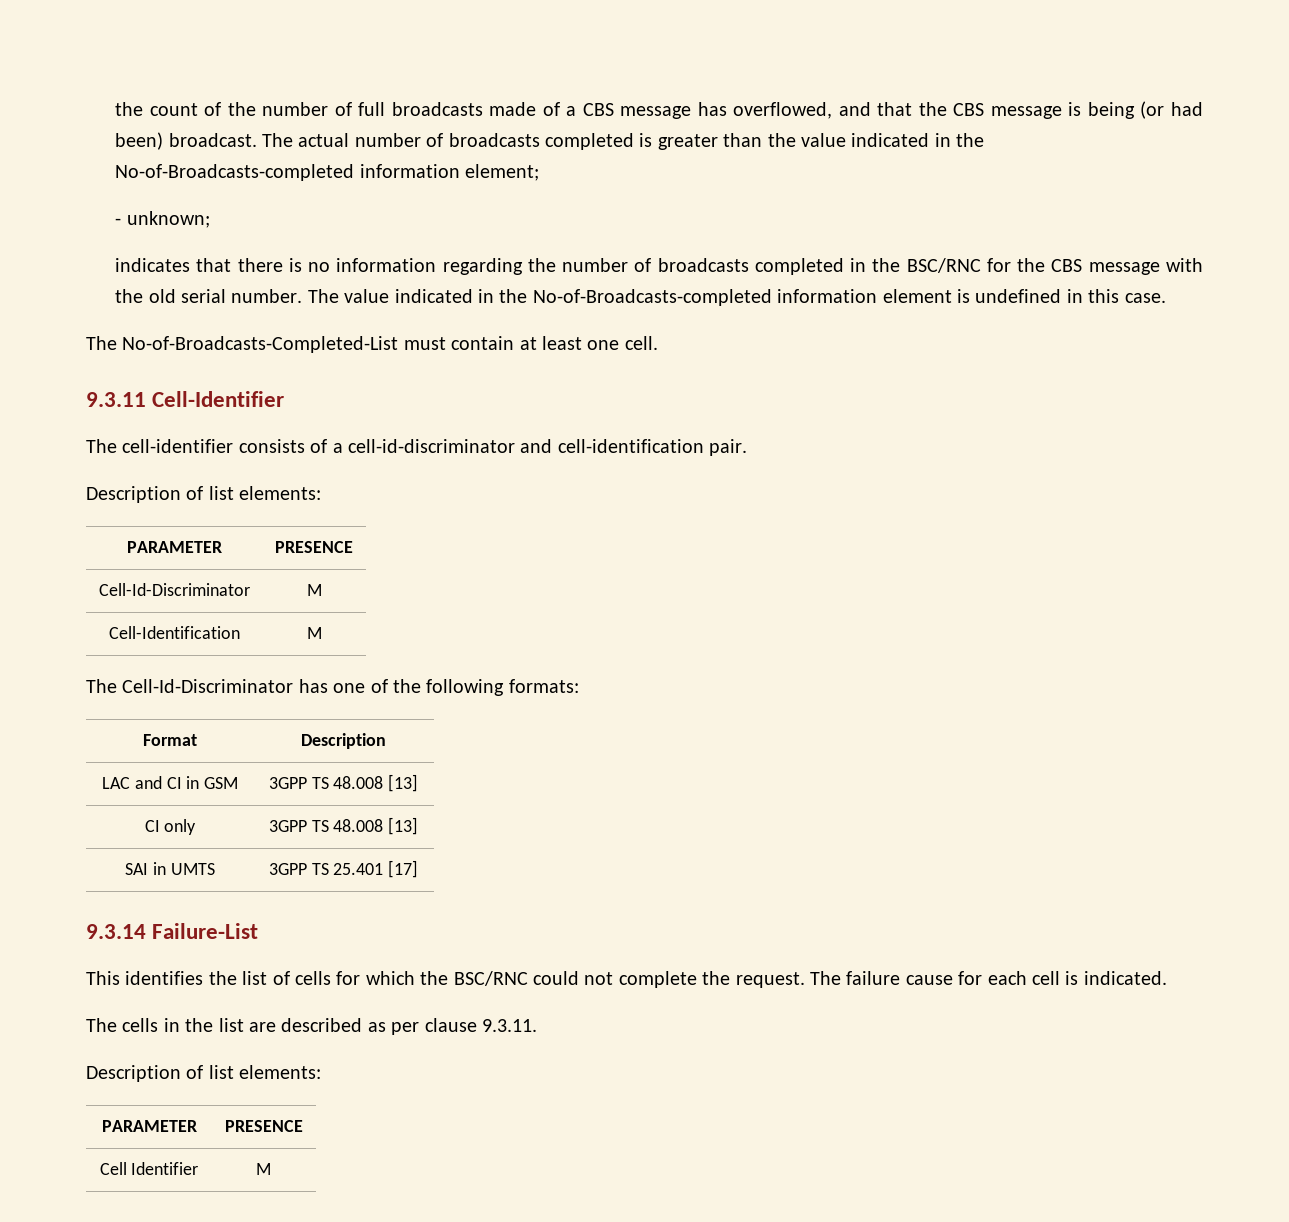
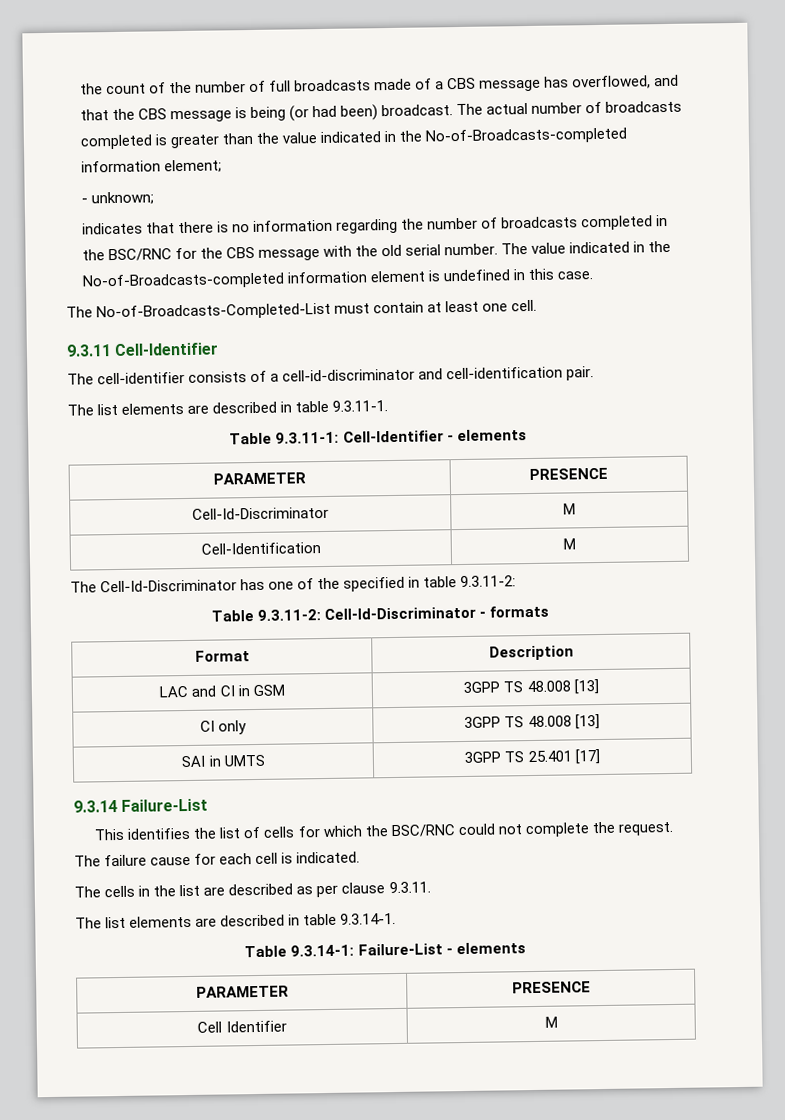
  The cell-identifier consists of a cell-id-discriminator and cell-identification pair.
- Description of list elements:
+ The list elements are described in table 9.3.11-1.
+ Table 9.3.11-1: Cell-Identifier - elements
- The Cell-Id-Discriminator has one of the following formats:
+ The Cell-Id-Discriminator has one of the specified in table 9.3.11-2:
+ Table 9.3.11-2: Cell-Id-Discriminator - formats
  The cells in the list are described as per clause 9.3.11.
- Description of list elements:
+ The list elements are described in table 9.3.14-1.
+ Table 9.3.14-1: Failure-List - elements

